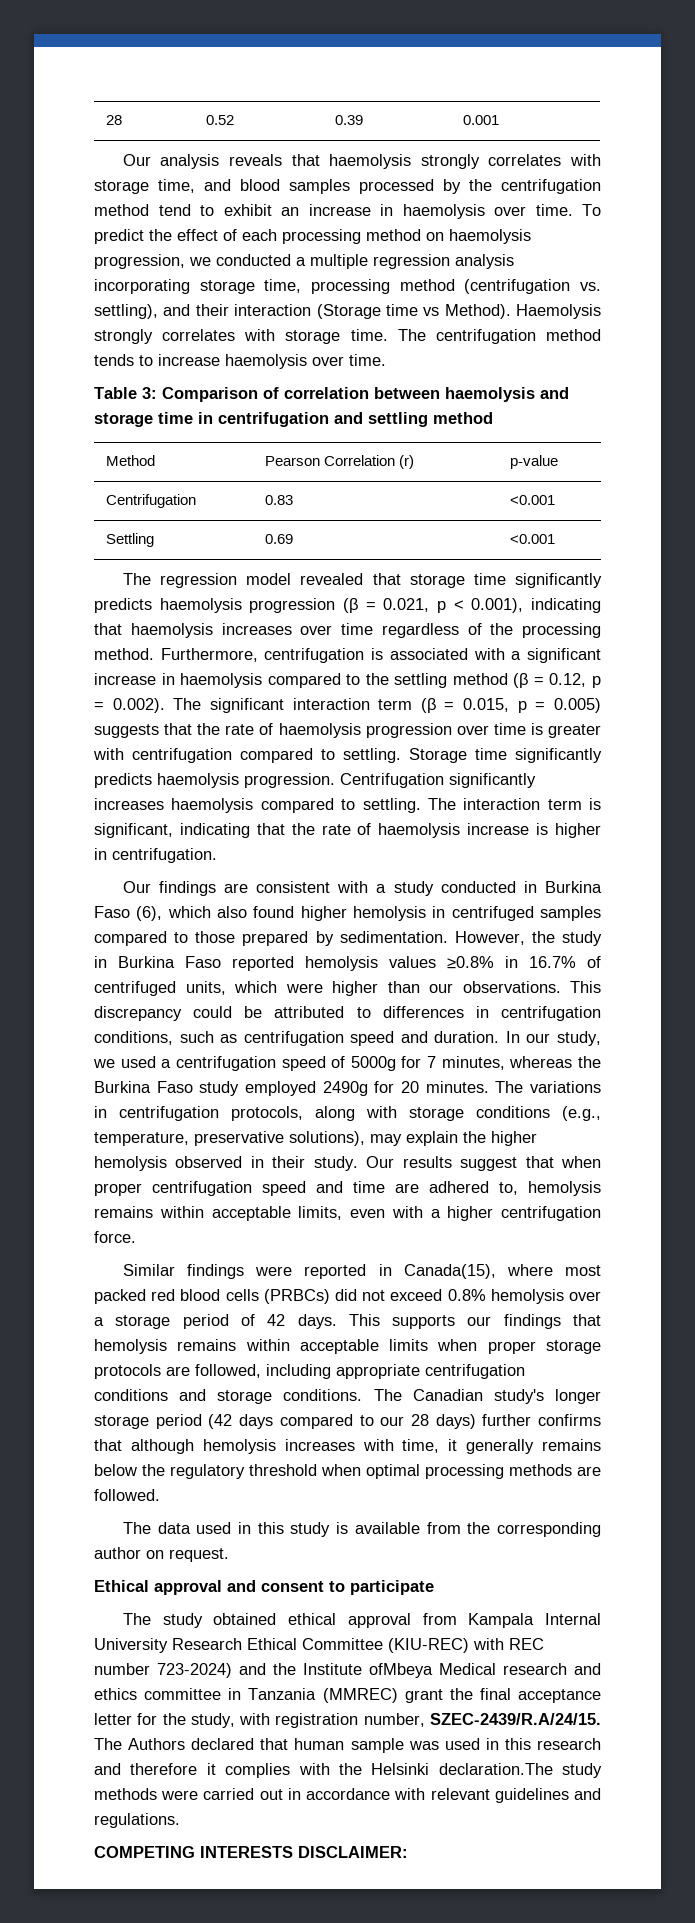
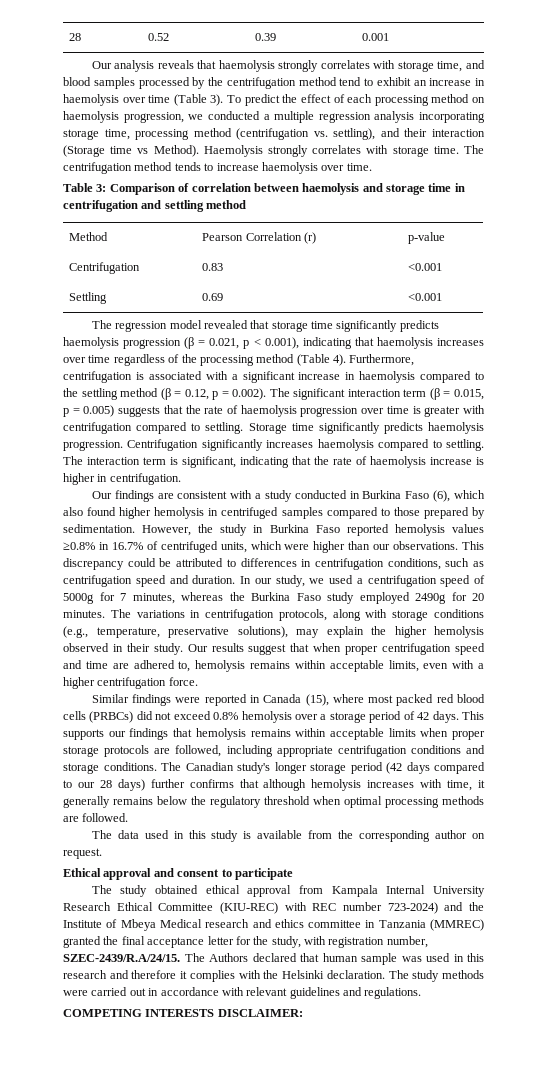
- Our analysis reveals that haemolysis strongly correlates with storage time, and blood samples processed by the centrifugation method tend to exhibit an increase in haemolysis over time.
+ Our analysis reveals that haemolysis strongly correlates with storage time, and blood samples processed by the centrifugation method tend to exhibit an increase in haemolysis over time (Table 3).
- The regression model revealed that storage time significantly predicts haemolysis progression (β = 0.021, p < 0.001), indicating that haemolysis increases over time regardless of the processing method.
+ The regression model revealed that storage time significantly predicts haemolysis progression (β = 0.021, p < 0.001), indicating that haemolysis increases over time regardless of the processing method (Table 4).
- Similar findings were reported in Canada(15), where most packed red blood cells (PRBCs) did not exceed 0.8% hemolysis over a storage period of 42 days.
+ Similar findings were reported in Canada (15), where most packed red blood cells (PRBCs) did not exceed 0.8% hemolysis over a storage period of 42 days.
- The study obtained ethical approval from Kampala Internal University Research Ethical Committee (KIU-REC) with REC number 723-2024) and the Institute ofMbeya Medical research and ethics committee in Tanzania (MMREC) grant the final acceptance letter for the study, with registration number, SZEC-2439/R.A/24/15. The Authors declared that human sample was used in this research and therefore it complies with the Helsinki declaration.The study methods were carried out in accordance with relevant guidelines and regulations.
+ The study obtained ethical approval from Kampala Internal University Research Ethical Committee (KIU-REC) with REC number 723-2024) and the Institute of Mbeya Medical research and ethics committee in Tanzania (MMREC) granted the final acceptance letter for the study, with registration number, SZEC-2439/R.A/24/15. The Authors declared that human sample was used in this research and therefore it complies with the Helsinki declaration. The study methods were carried out in accordance with relevant guidelines and regulations.

